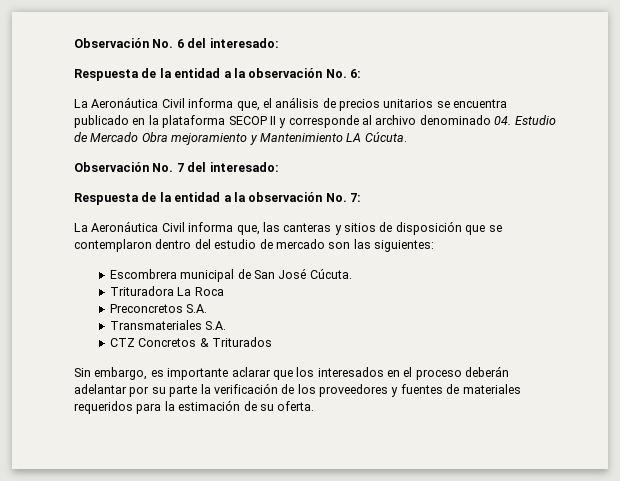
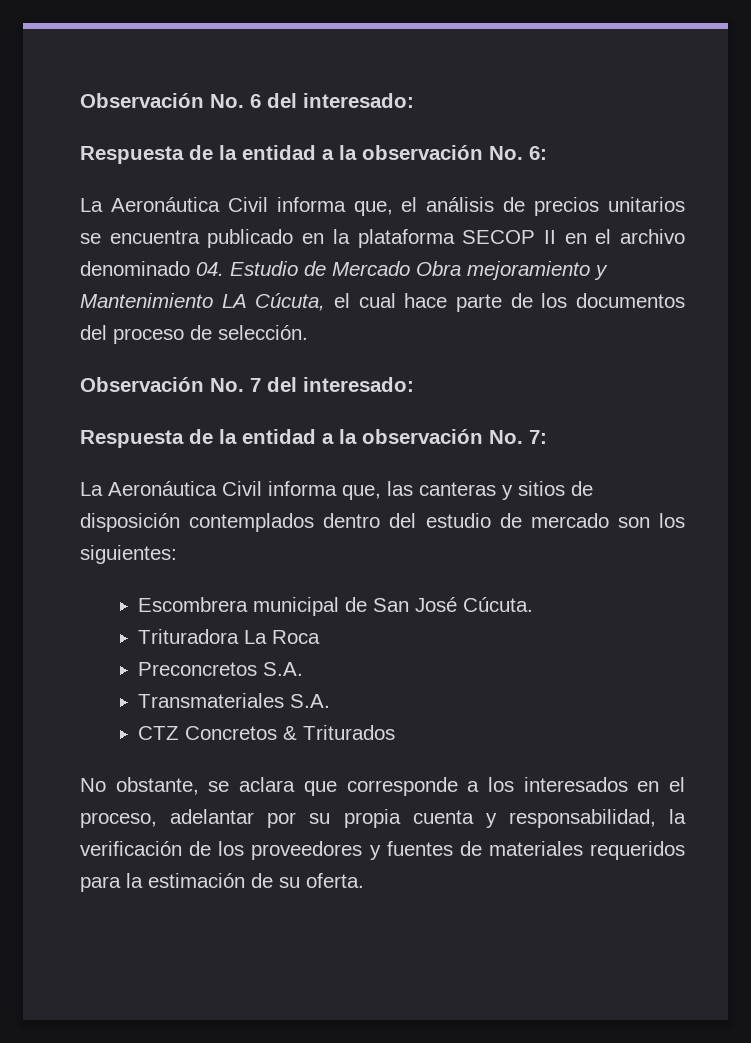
- La Aeronáutica Civil informa que, el análisis de precios unitarios se encuentra publicado en la plataforma SECOP II y corresponde al archivo denominado 04. Estudio de Mercado Obra mejoramiento y Mantenimiento LA Cúcuta.
+ La Aeronáutica Civil informa que, el análisis de precios unitarios se encuentra publicado en la plataforma SECOP II en el archivo denominado 04. Estudio de Mercado Obra mejoramiento y Mantenimiento LA Cúcuta, el cual hace parte de los documentos del proceso de selección.
- La Aeronáutica Civil informa que, las canteras y sitios de disposición que se contemplaron dentro del estudio de mercado son las siguientes:
+ La Aeronáutica Civil informa que, las canteras y sitios de disposición contemplados dentro del estudio de mercado son los siguientes:
- Sin embargo, es importante aclarar que los interesados en el proceso deberán adelantar por su parte la verificación de los proveedores y fuentes de materiales requeridos para la estimación de su oferta.
+ No obstante, se aclara que corresponde a los interesados en el proceso, adelantar por su propia cuenta y responsabilidad, la verificación de los proveedores y fuentes de materiales requeridos para la estimación de su oferta.

